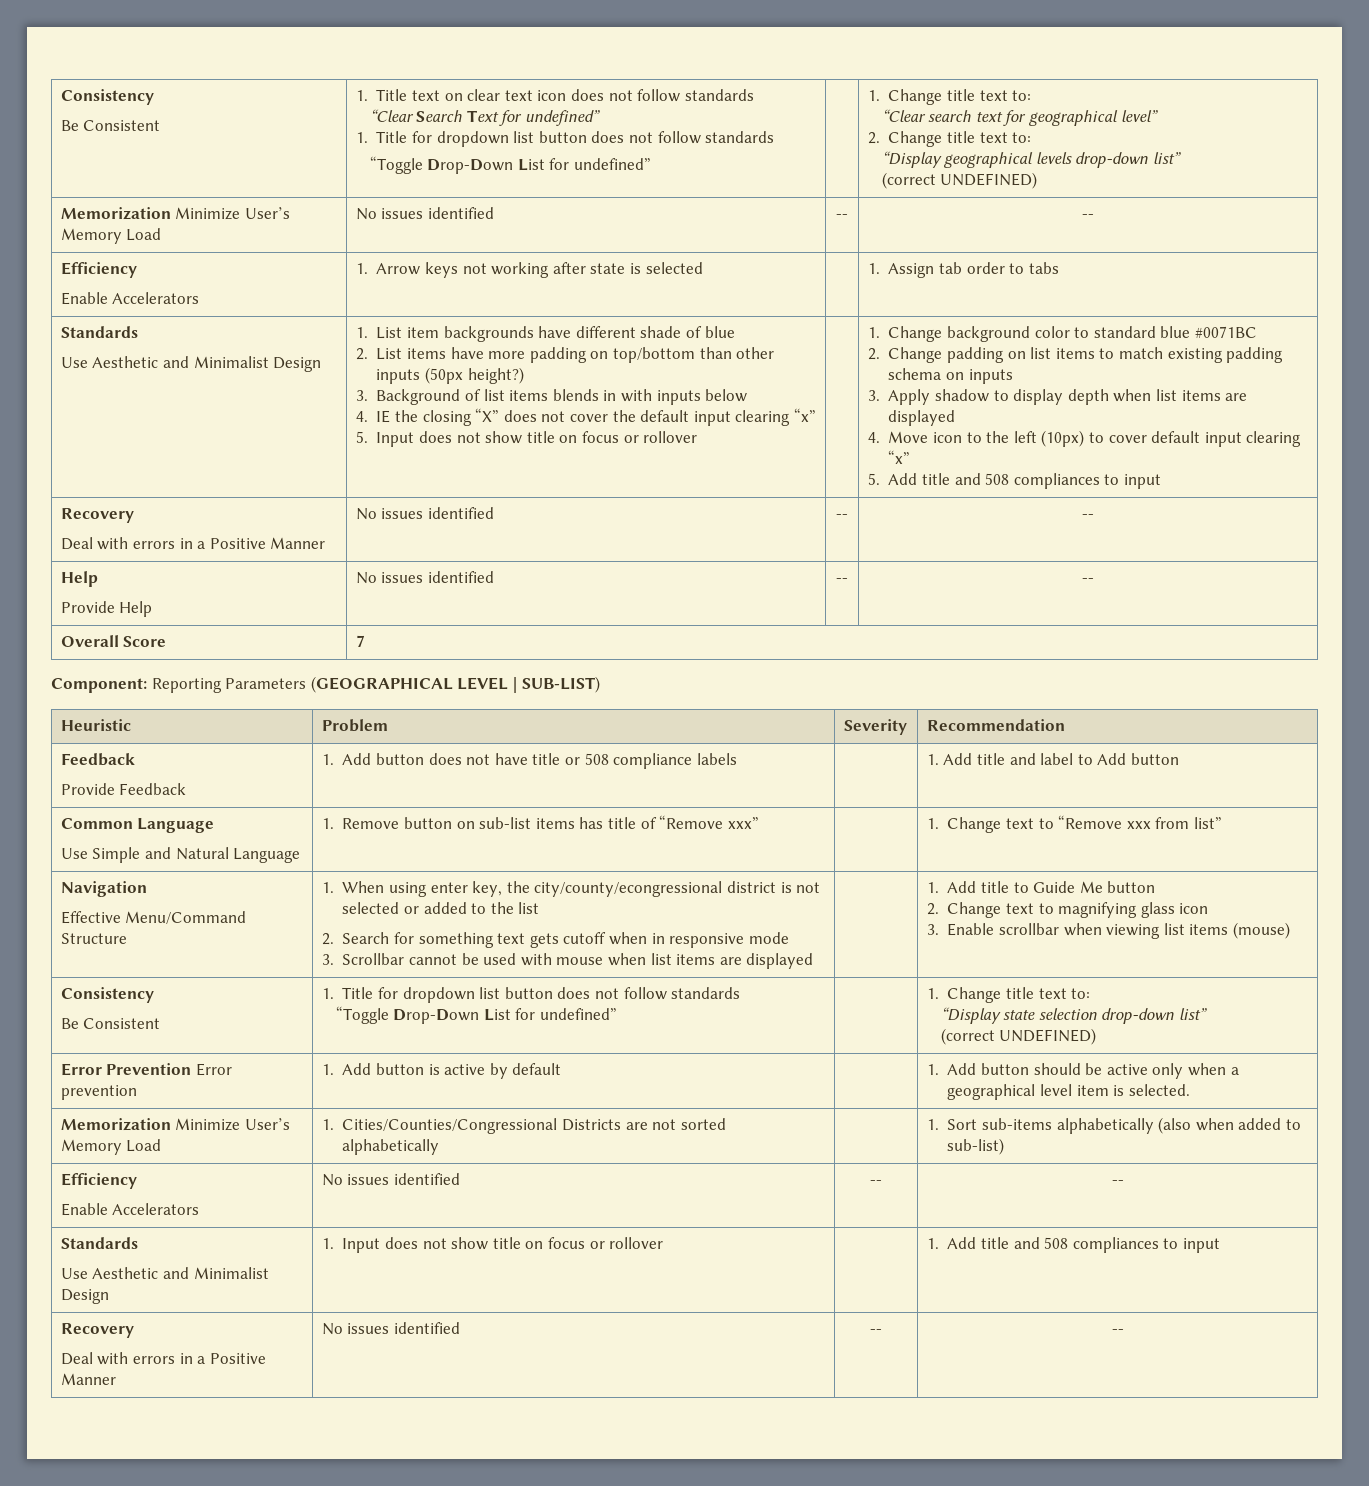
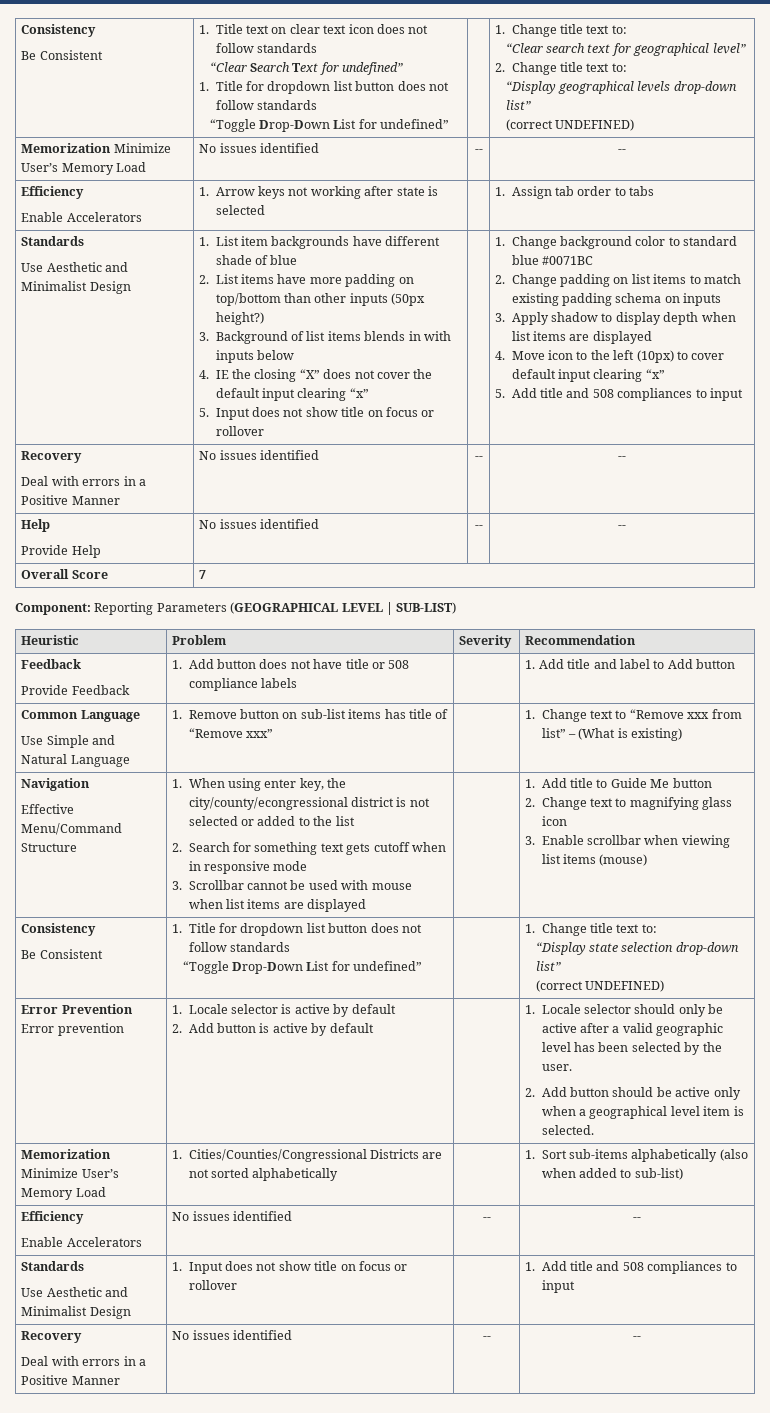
  Common Language
- Use Simple and Natural Language | 1. Remove button on sub-list items has title of “Remove xxx” | | 1. Change text to “Remove xxx from list”
+ Use Simple and Natural Language | 1. Remove button on sub-list items has title of “Remove xxx” | | 1. Change text to “Remove xxx from list” – (What is existing)
- 1. Add button is active by default
+ 1. Locale selector is active by default
+ 2. Add button is active by default
- 1. Add button should be active only when a geographical level item is selected.
+ 1. Locale selector should only be active after a valid geographic level has been selected by the user.
+ 2. Add button should be active only when a geographical level item is selected.

